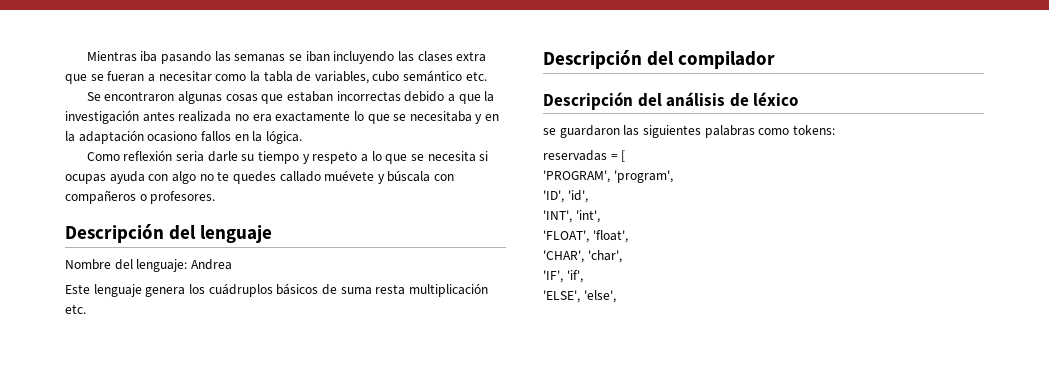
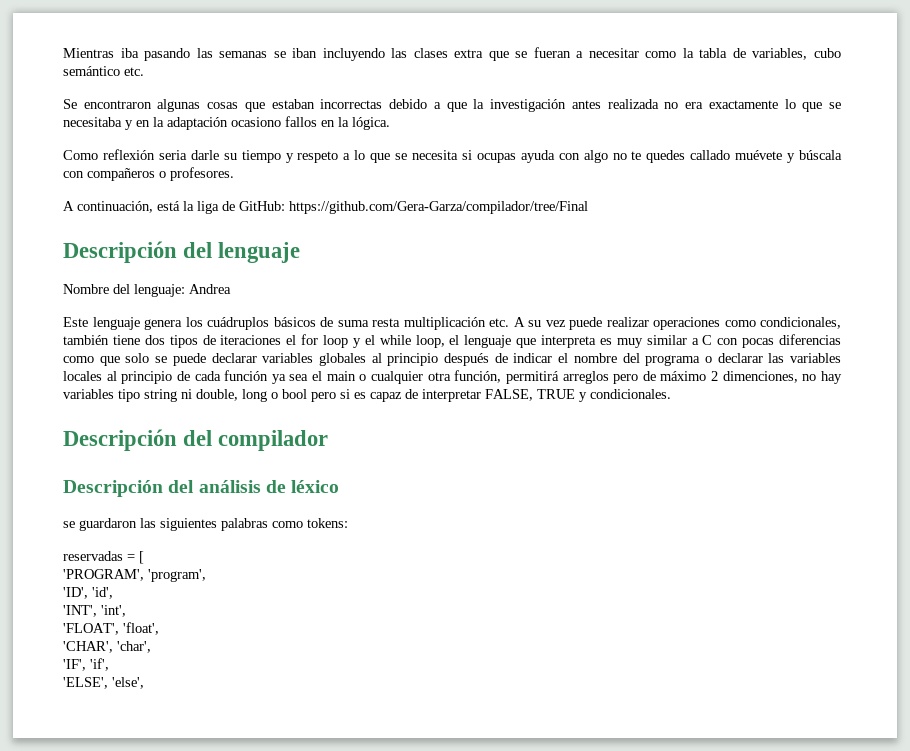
+ A continuación, está la liga de GitHub: https://github.com/Gera-Garza/compilador/tree/Final
- Este lenguaje genera los cuádruplos básicos de suma resta multiplicación etc.
+ Este lenguaje genera los cuádruplos básicos de suma resta multiplicación etc. A su vez puede realizar operaciones como condicionales, también tiene dos tipos de iteraciones el for loop y el while loop, el lenguaje que interpreta es muy similar a C con pocas diferencias como que solo se puede declarar variables globales al principio después de indicar el nombre del programa o declarar las variables locales al principio de cada función ya sea el main o cualquier otra función, permitirá arreglos pero de máximo 2 dimenciones, no hay variables tipo string ni double, long o bool pero si es capaz de interpretar FALSE, TRUE y condicionales.

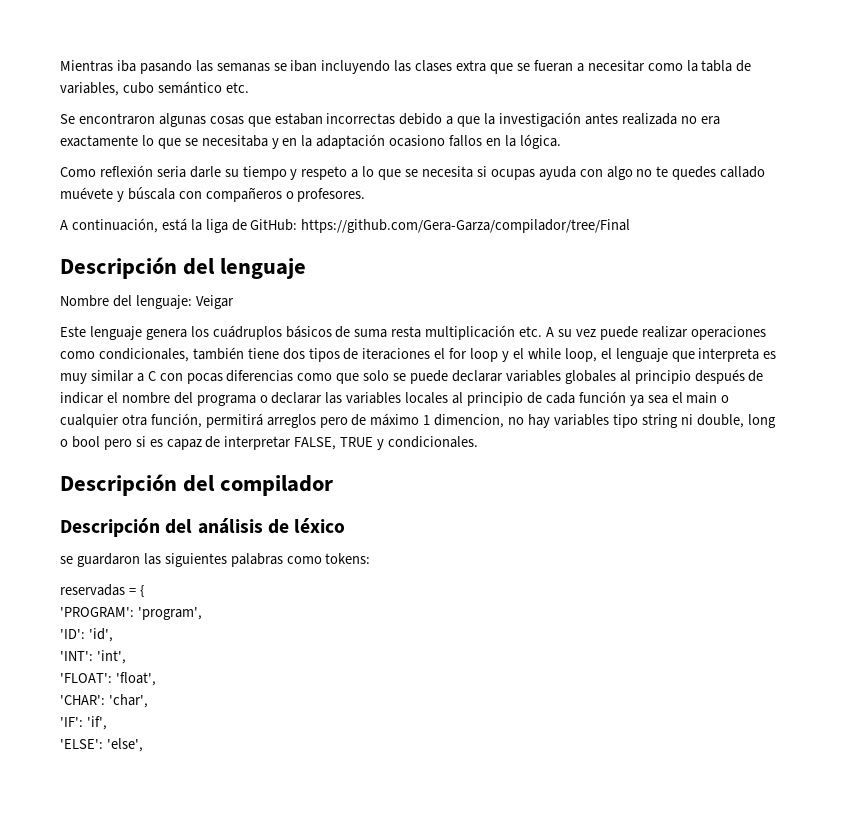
- Nombre del lenguaje: Andrea
+ Nombre del lenguaje: Veigar
- Este lenguaje genera los cuádruplos básicos de suma resta multiplicación etc. A su vez puede realizar operaciones como condicionales, también tiene dos tipos de iteraciones el for loop y el while loop, el lenguaje que interpreta es muy similar a C con pocas diferencias como que solo se puede declarar variables globales al principio después de indicar el nombre del programa o declarar las variables locales al principio de cada función ya sea el main o cualquier otra función, permitirá arreglos pero de máximo 2 dimenciones, no hay variables tipo string ni double, long o bool pero si es capaz de interpretar FALSE, TRUE y condicionales.
+ Este lenguaje genera los cuádruplos básicos de suma resta multiplicación etc. A su vez puede realizar operaciones como condicionales, también tiene dos tipos de iteraciones el for loop y el while loop, el lenguaje que interpreta es muy similar a C con pocas diferencias como que solo se puede declarar variables globales al principio después de indicar el nombre del programa o declarar las variables locales al principio de cada función ya sea el main o cualquier otra función, permitirá arreglos pero de máximo 1 dimencion, no hay variables tipo string ni double, long o bool pero si es capaz de interpretar FALSE, TRUE y condicionales.
- reservadas = [
- 'PROGRAM', 'program',
+ reservadas = {
+ 'PROGRAM': 'program',
- 'ID', 'id',
+ 'ID': 'id',
- 'INT', 'int',
+ 'INT': 'int',
- 'FLOAT', 'float',
+ 'FLOAT': 'float',
- 'CHAR', 'char',
+ 'CHAR': 'char',
- 'IF', 'if',
+ 'IF': 'if',
- 'ELSE', 'else',
+ 'ELSE': 'else',

